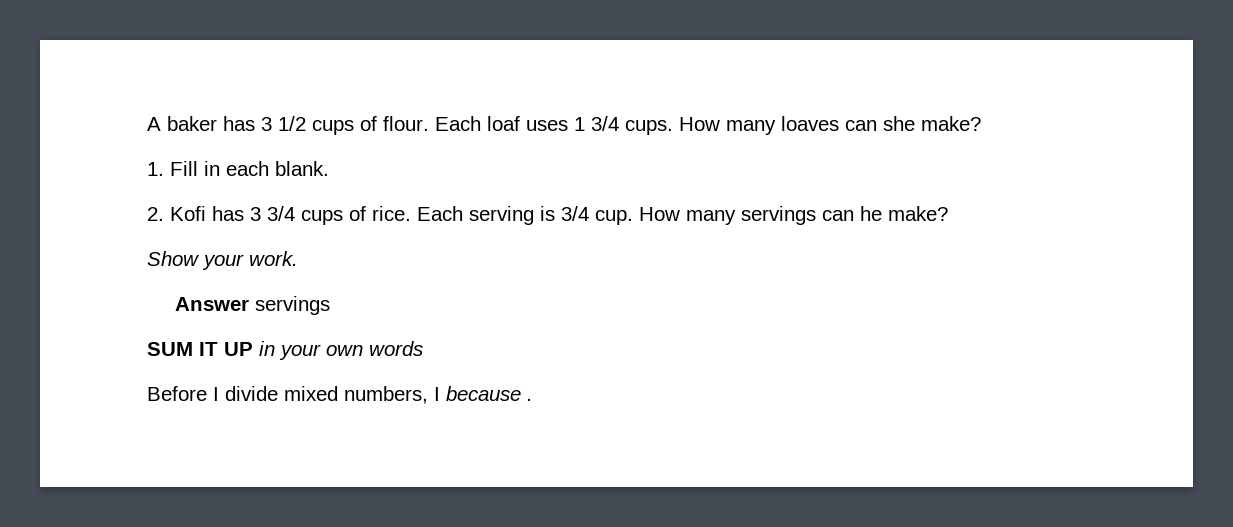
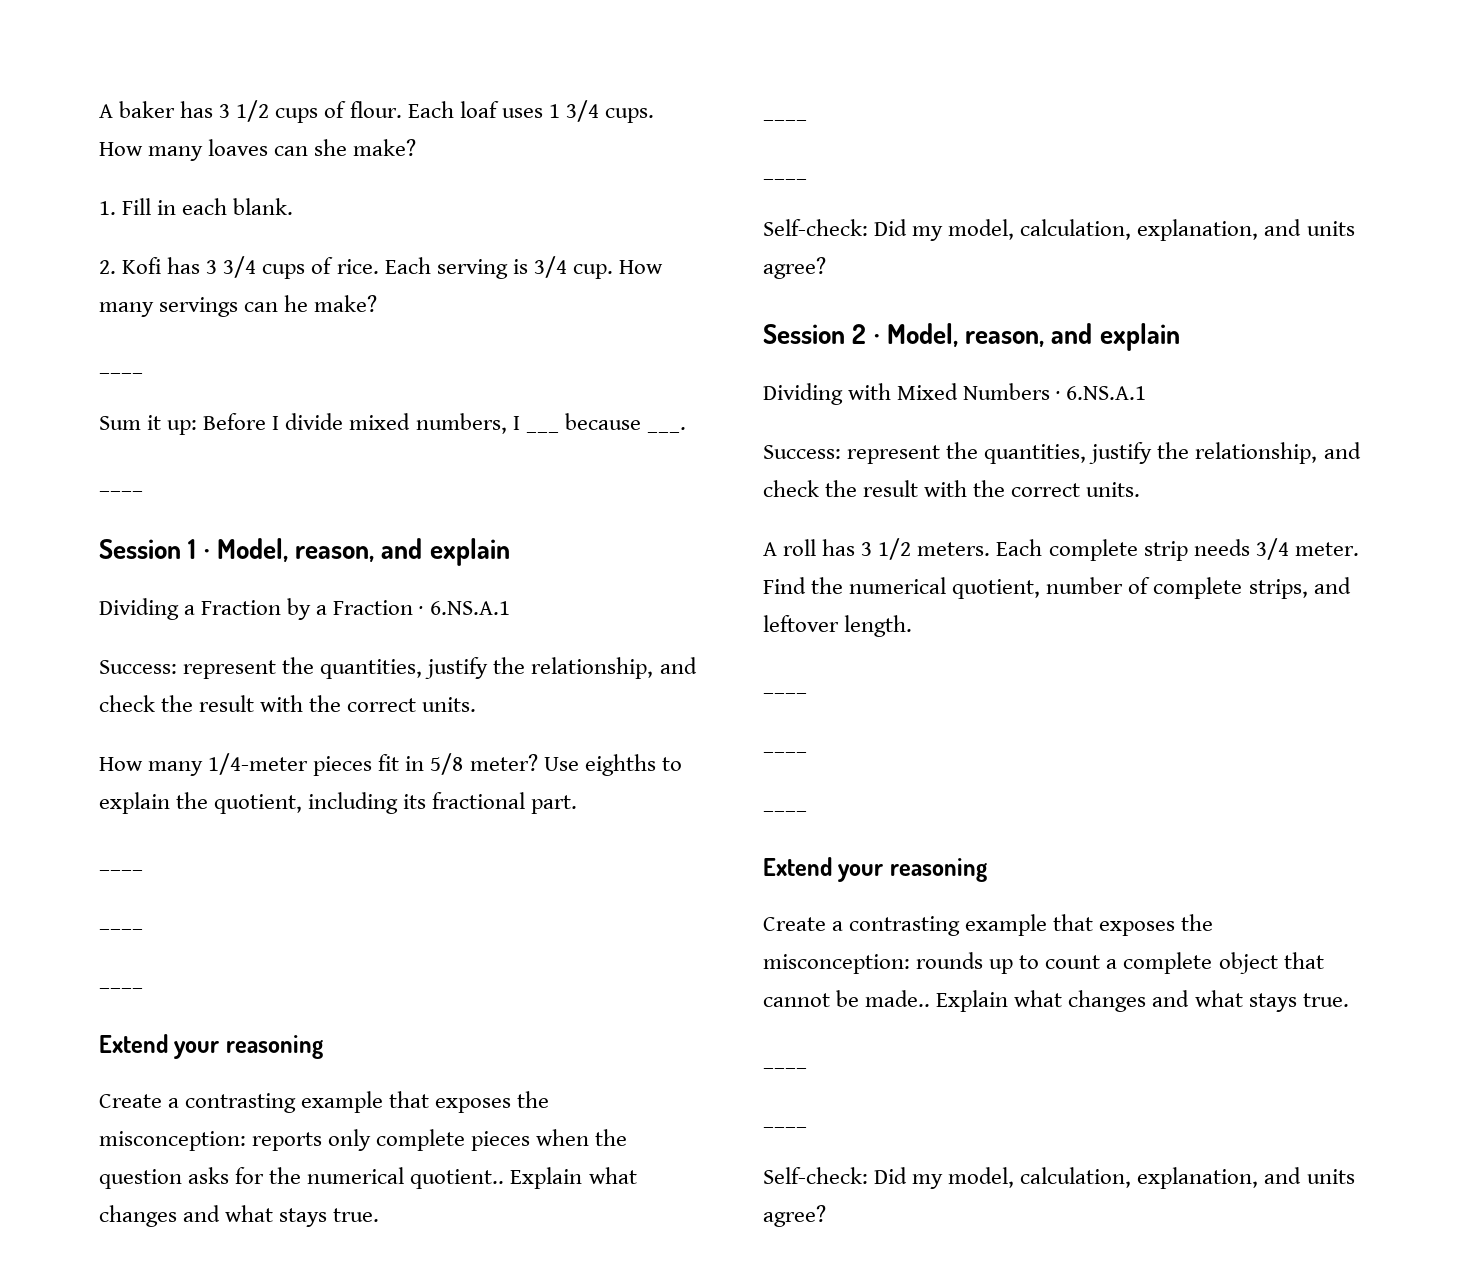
  How many servings can he make?
- Show your work.
- Answer servings
- SUM IT UP in your own words
- Before I divide mixed numbers, I because .
+ ____
+ Sum it up: Before I divide mixed numbers, I ___ because ___.
+ ____
+ Session 1 · Model, reason, and explain
+ Dividing a Fraction by a Fraction · 6.NS.A.1
+ Success: represent the quantities, justify the relationship, and check the result with the correct units.
+ How many 1/4-meter pieces fit in 5/8 meter? Use eighths to explain the quotient, including its fractional part.
+ ____
+ ____
+ ____
+ Extend your reasoning
+ Create a contrasting example that exposes the misconception: reports only complete pieces when the question asks for the numerical quotient.. Explain what changes and what stays true.
+ ____
+ ____
+ Self-check: Did my model, calculation, explanation, and units agree?
+ Session 2 · Model, reason, and explain
+ Dividing with Mixed Numbers · 6.NS.A.1
+ Success: represent the quantities, justify the relationship, and check the result with the correct units.
+ A roll has 3 1/2 meters. Each complete strip needs 3/4 meter. Find the numerical quotient, number of complete strips, and leftover length.
+ ____
+ ____
+ ____
+ Extend your reasoning
+ Create a contrasting example that exposes the misconception: rounds up to count a complete object that cannot be made.. Explain what changes and what stays true.
+ ____
+ ____
+ Self-check: Did my model, calculation, explanation, and units agree?

